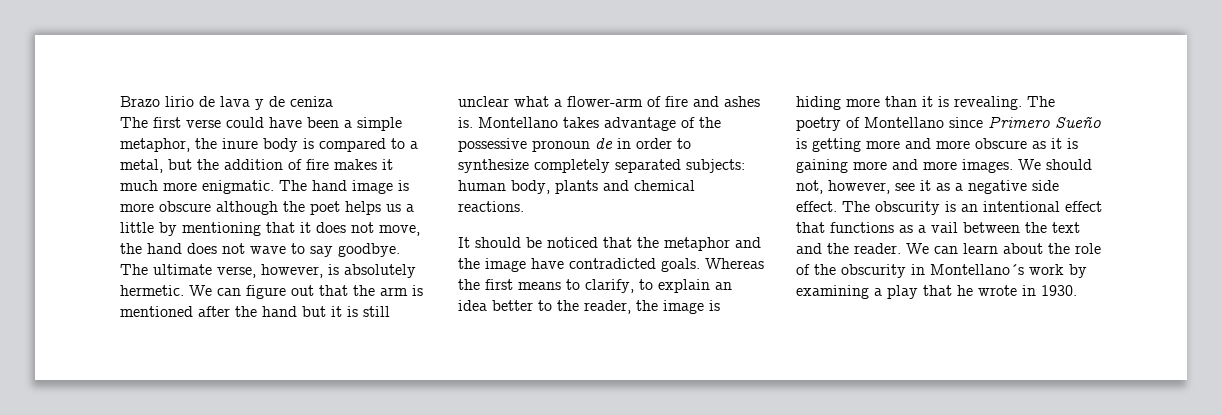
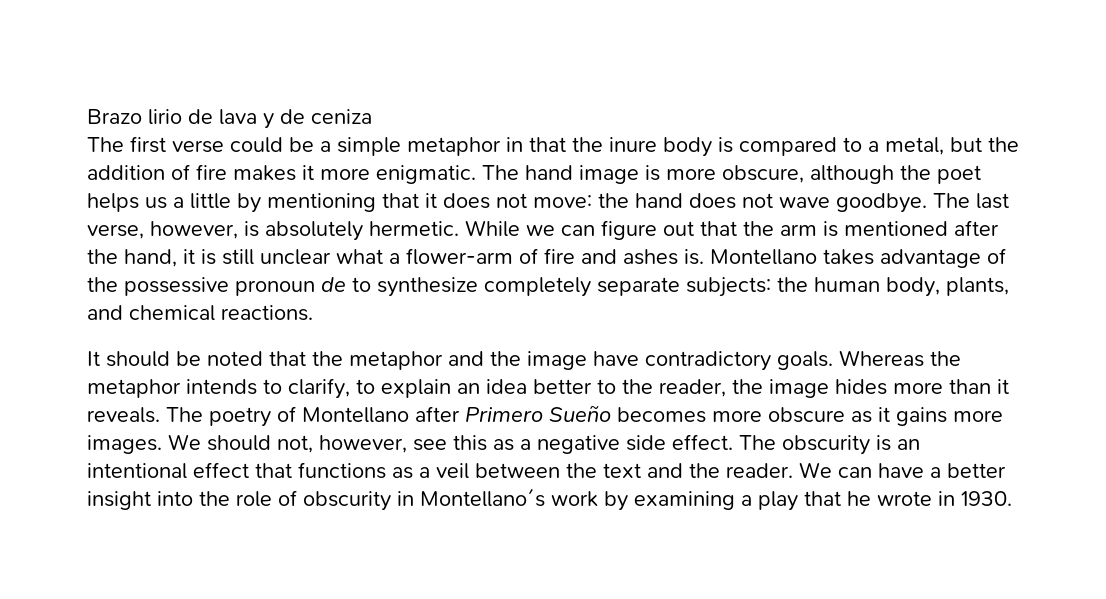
- The first verse could have been a simple metaphor, the inure body is compared to a metal, but the addition of fire makes it much more enigmatic.
+ The first verse could be a simple metaphor in that the inure body is compared to a metal, but the addition of fire makes it more enigmatic.
- The hand image is more obscure although the poet helps us a little by mentioning that it does not move, the hand does not wave to say goodbye.
+ The hand image is more obscure, although the poet helps us a little by mentioning that it does not move: the hand does not wave goodbye.
- The ultimate verse, however, is absolutely hermetic.
+ The last verse, however, is absolutely hermetic.
- We can figure out that the arm is mentioned after the hand but it is still unclear what a flower-arm of fire and ashes is.
+ While we can figure out that the arm is mentioned after the hand, it is still unclear what a flower-arm of fire and ashes is.
- Montellano takes advantage of the possessive pronoun de in order to synthesize completely separated subjects: human body, plants and chemical reactions.
+ Montellano takes advantage of the possessive pronoun de to synthesize completely separate subjects: the human body, plants, and chemical reactions.
- It should be noticed that the metaphor and the image have contradicted goals.
+ It should be noted that the metaphor and the image have contradictory goals.
- Whereas the first means to clarify, to explain an idea better to the reader, the image is hiding more than it is revealing.
+ Whereas the metaphor intends to clarify, to explain an idea better to the reader, the image hides more than it reveals.
- The poetry of Montellano since Primero Sueño is getting more and more obscure as it is gaining more and more images.
+ The poetry of Montellano after Primero Sueño becomes more obscure as it gains more images.
- We should not, however, see it as a negative side effect.
+ We should not, however, see this as a negative side effect.
- The obscurity is an intentional effect that functions as a vail between the text and the reader.
+ The obscurity is an intentional effect that functions as a veil between the text and the reader.
- We can learn about the role of the obscurity in Montellano´s work by examining a play that he wrote in 1930.
+ We can have a better insight into the role of obscurity in Montellano´s work by examining a play that he wrote in 1930.

